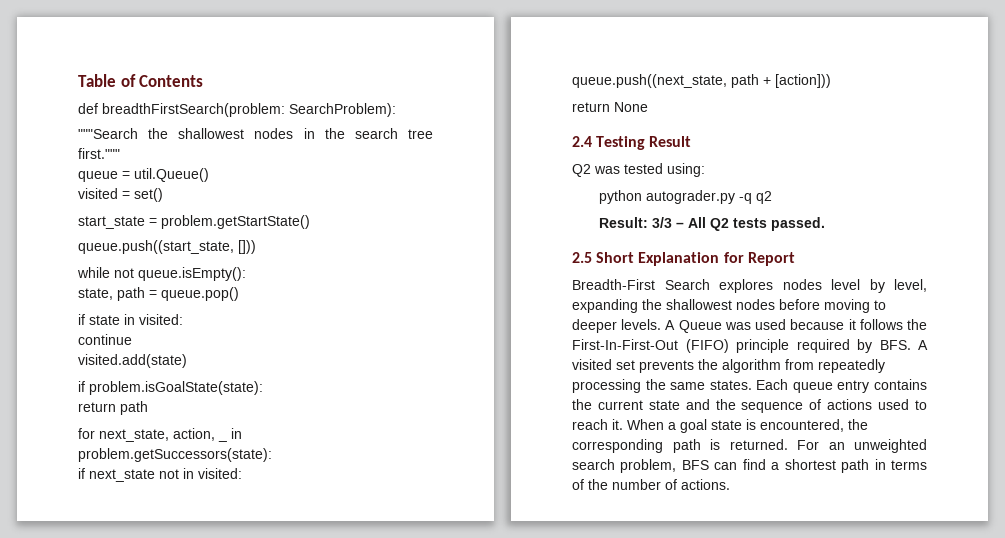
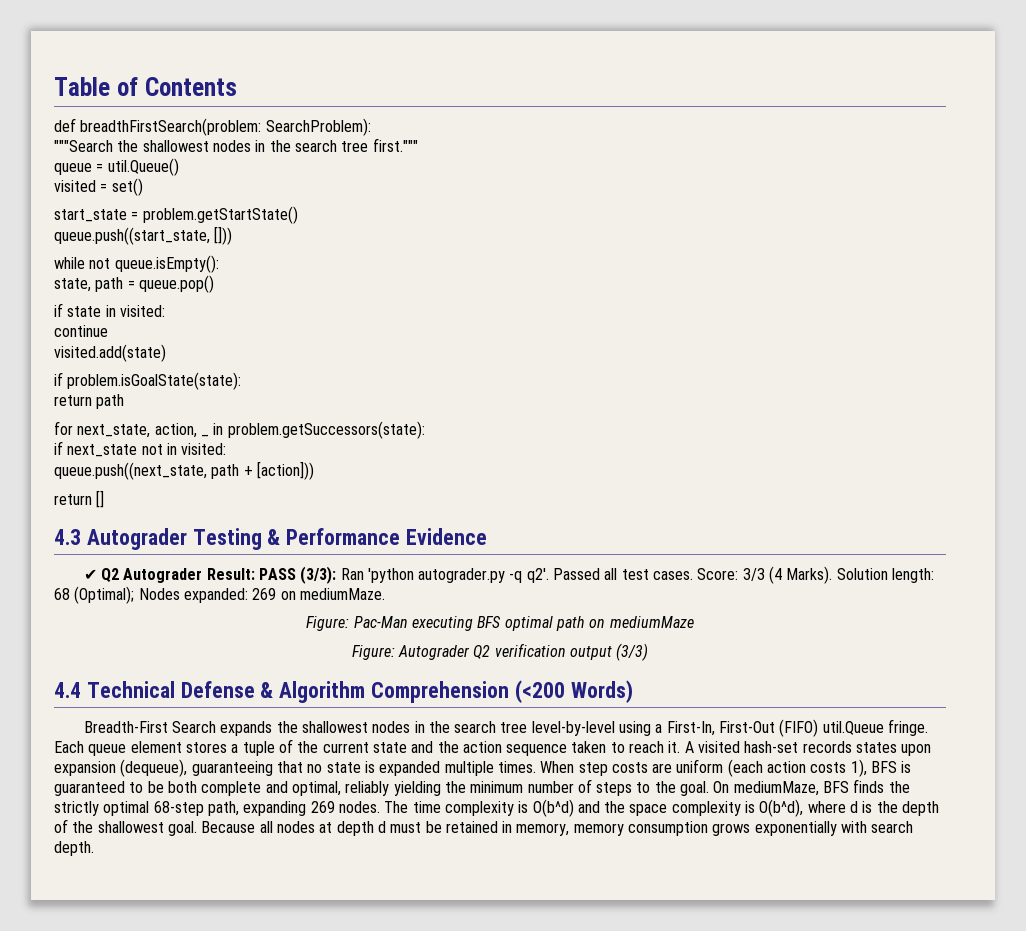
- return None
- 2.4 Testing Result
- Q2 was tested using:
- python autograder.py -q q2
- Result: 3/3 – All Q2 tests passed.
- 2.5 Short Explanation for Report
- Breadth-First Search explores nodes level by level, expanding the shallowest nodes before moving to deeper levels. A Queue was used because it follows the First-In-First-Out (FIFO) principle required by BFS. A visited set prevents the algorithm from repeatedly processing the same states. Each queue entry contains the current state and the sequence of actions used to reach it. When a goal state is encountered, the corresponding path is returned. For an unweighted search problem, BFS can find a shortest path in terms of the number of actions.
+ return []
+ 4.3 Autograder Testing & Performance Evidence
+ ✔ Q2 Autograder Result: PASS (3/3): Ran 'python autograder.py -q q2'. Passed all test cases. Score: 3/3 (4 Marks). Solution length: 68 (Optimal); Nodes expanded: 269 on mediumMaze.
+ Figure: Pac-Man executing BFS optimal path on mediumMaze
+ Figure: Autograder Q2 verification output (3/3)
+ 4.4 Technical Defense & Algorithm Comprehension (<200 Words)
+ Breadth-First Search expands the shallowest nodes in the search tree level-by-level using a First-In, First-Out (FIFO) util.Queue fringe. Each queue element stores a tuple of the current state and the action sequence taken to reach it. A visited hash-set records states upon expansion (dequeue), guaranteeing that no state is expanded multiple times. When step costs are uniform (each action costs 1), BFS is guaranteed to be both complete and optimal, reliably yielding the minimum number of steps to the goal. On mediumMaze, BFS finds the strictly optimal 68-step path, expanding 269 nodes. The time complexity is O(b^d) and the space complexity is O(b^d), where d is the depth of the shallowest goal. Because all nodes at depth d must be retained in memory, memory consumption grows exponentially with search depth.

